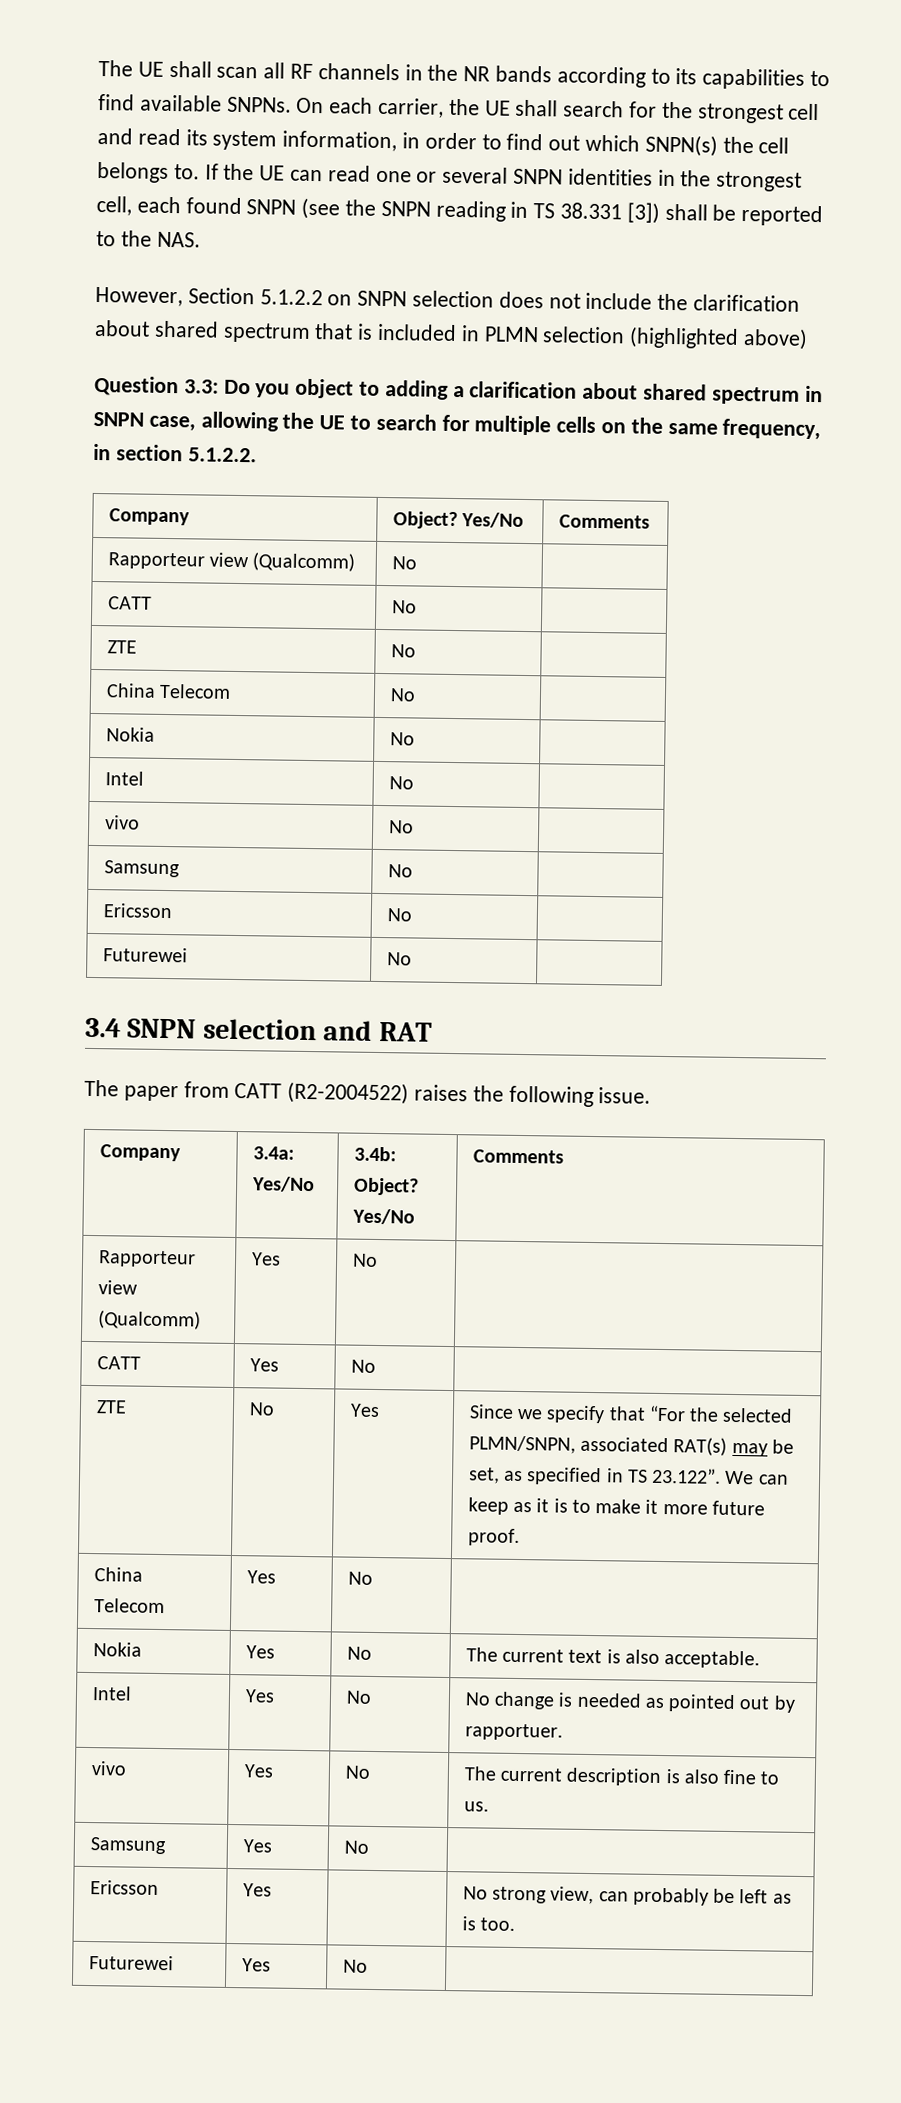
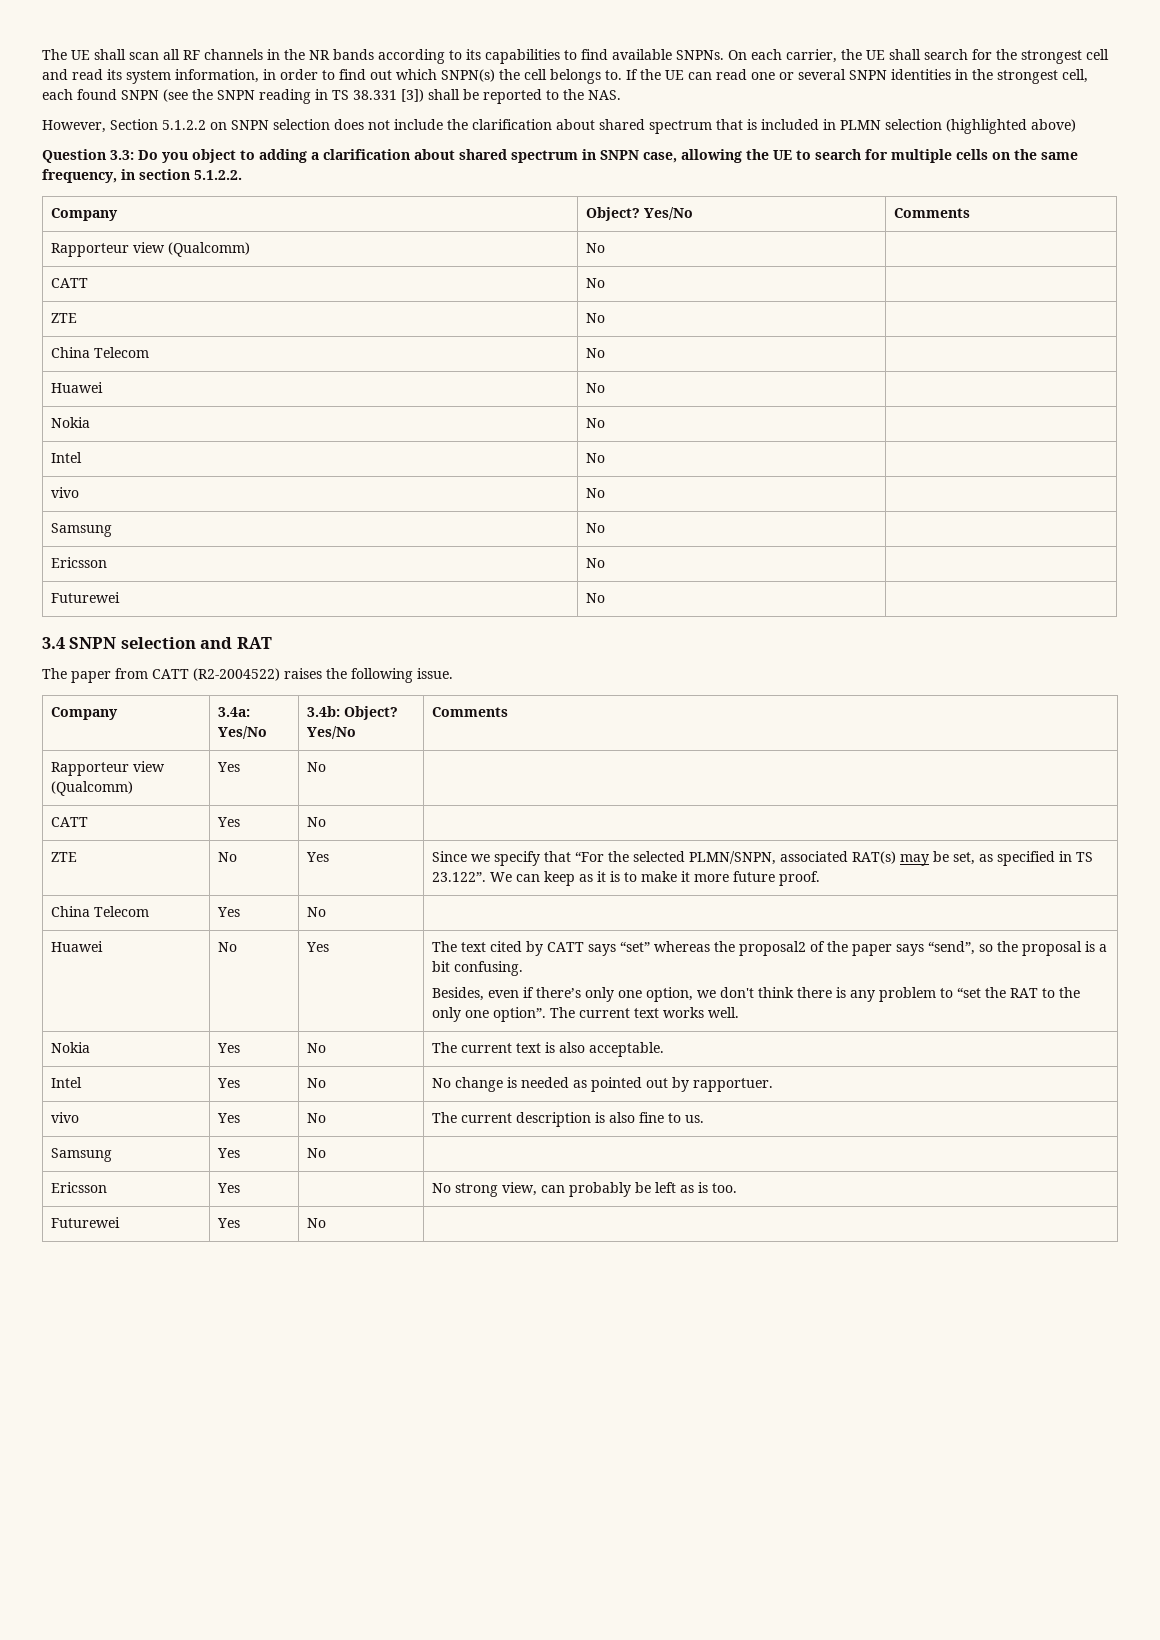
  China Telecom | No |
+ Huawei | No |
+ Huawei | No | Yes | The text cited by CATT says “set” whereas the proposal2 of the paper says “send”, so the proposal is a bit confusing.
+ Besides, even if there’s only one option, we don't think there is any problem to “set the RAT to the only one option”. The current text works well.

